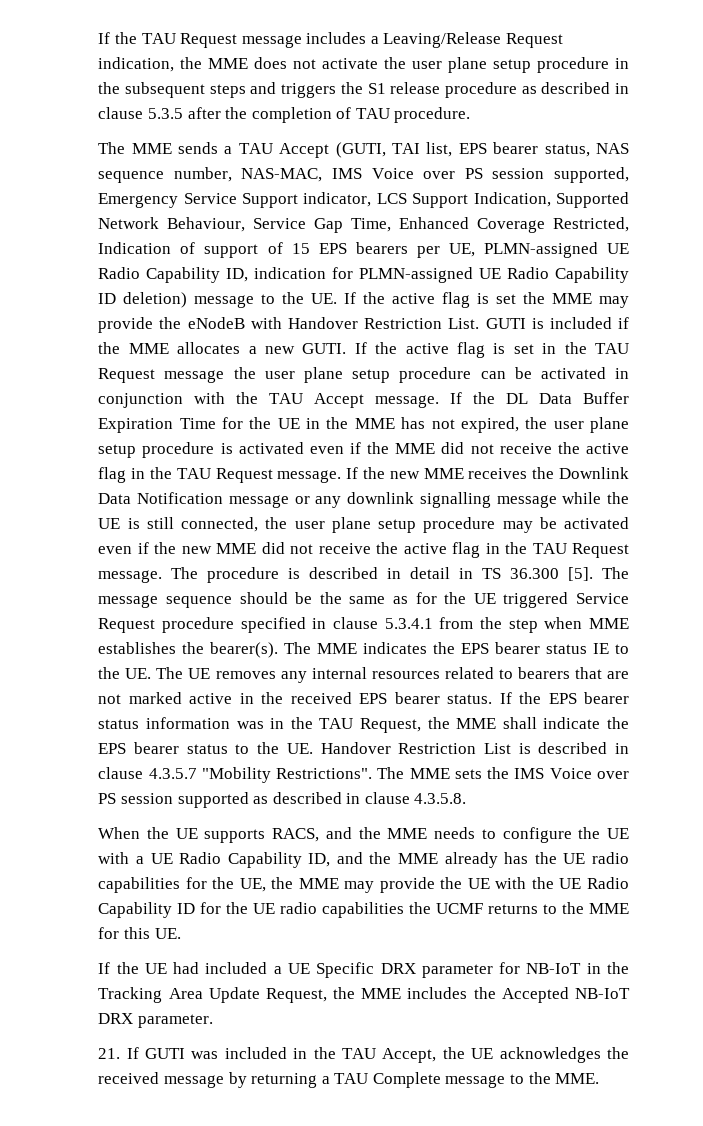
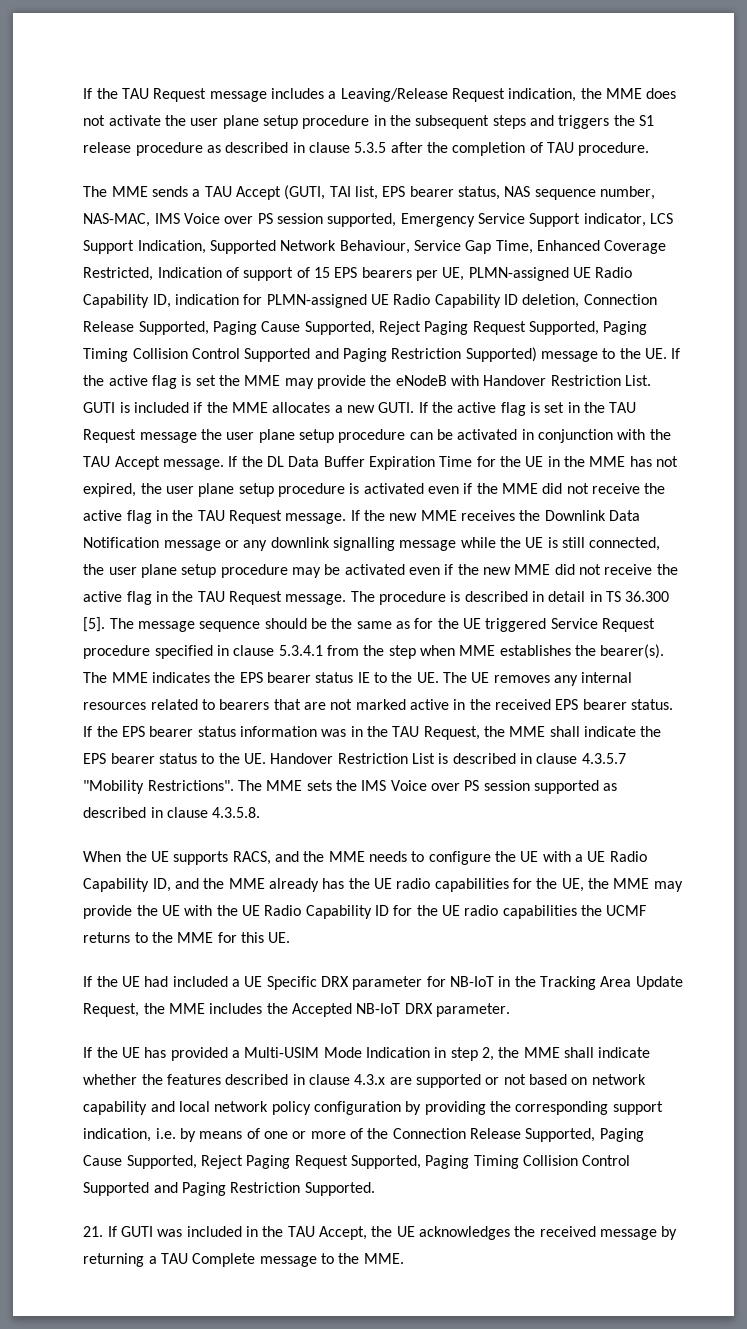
- The MME sends a TAU Accept (GUTI, TAI list, EPS bearer status, NAS sequence number, NAS-MAC, IMS Voice over PS session supported, Emergency Service Support indicator, LCS Support Indication, Supported Network Behaviour, Service Gap Time, Enhanced Coverage Restricted, Indication of support of 15 EPS bearers per UE, PLMN-assigned UE Radio Capability ID, indication for PLMN-assigned UE Radio Capability ID deletion) message to the UE. If the active flag is set the MME may provide the eNodeB with Handover Restriction List.
+ The MME sends a TAU Accept (GUTI, TAI list, EPS bearer status, NAS sequence number, NAS-MAC, IMS Voice over PS session supported, Emergency Service Support indicator, LCS Support Indication, Supported Network Behaviour, Service Gap Time, Enhanced Coverage Restricted, Indication of support of 15 EPS bearers per UE, PLMN-assigned UE Radio Capability ID, indication for PLMN-assigned UE Radio Capability ID deletion, Connection Release Supported, Paging Cause Supported, Reject Paging Request Supported, Paging Timing Collision Control Supported and Paging Restriction Supported) message to the UE. If the active flag is set the MME may provide the eNodeB with Handover Restriction List.
+ If the UE has provided a Multi-USIM Mode Indication in step 2, the MME shall indicate whether the features described in clause 4.3.x are supported or not based on network capability and local network policy configuration by providing the corresponding support indication, i.e. by means of one or more of the Connection Release Supported, Paging Cause Supported, Reject Paging Request Supported, Paging Timing Collision Control Supported and Paging Restriction Supported.

